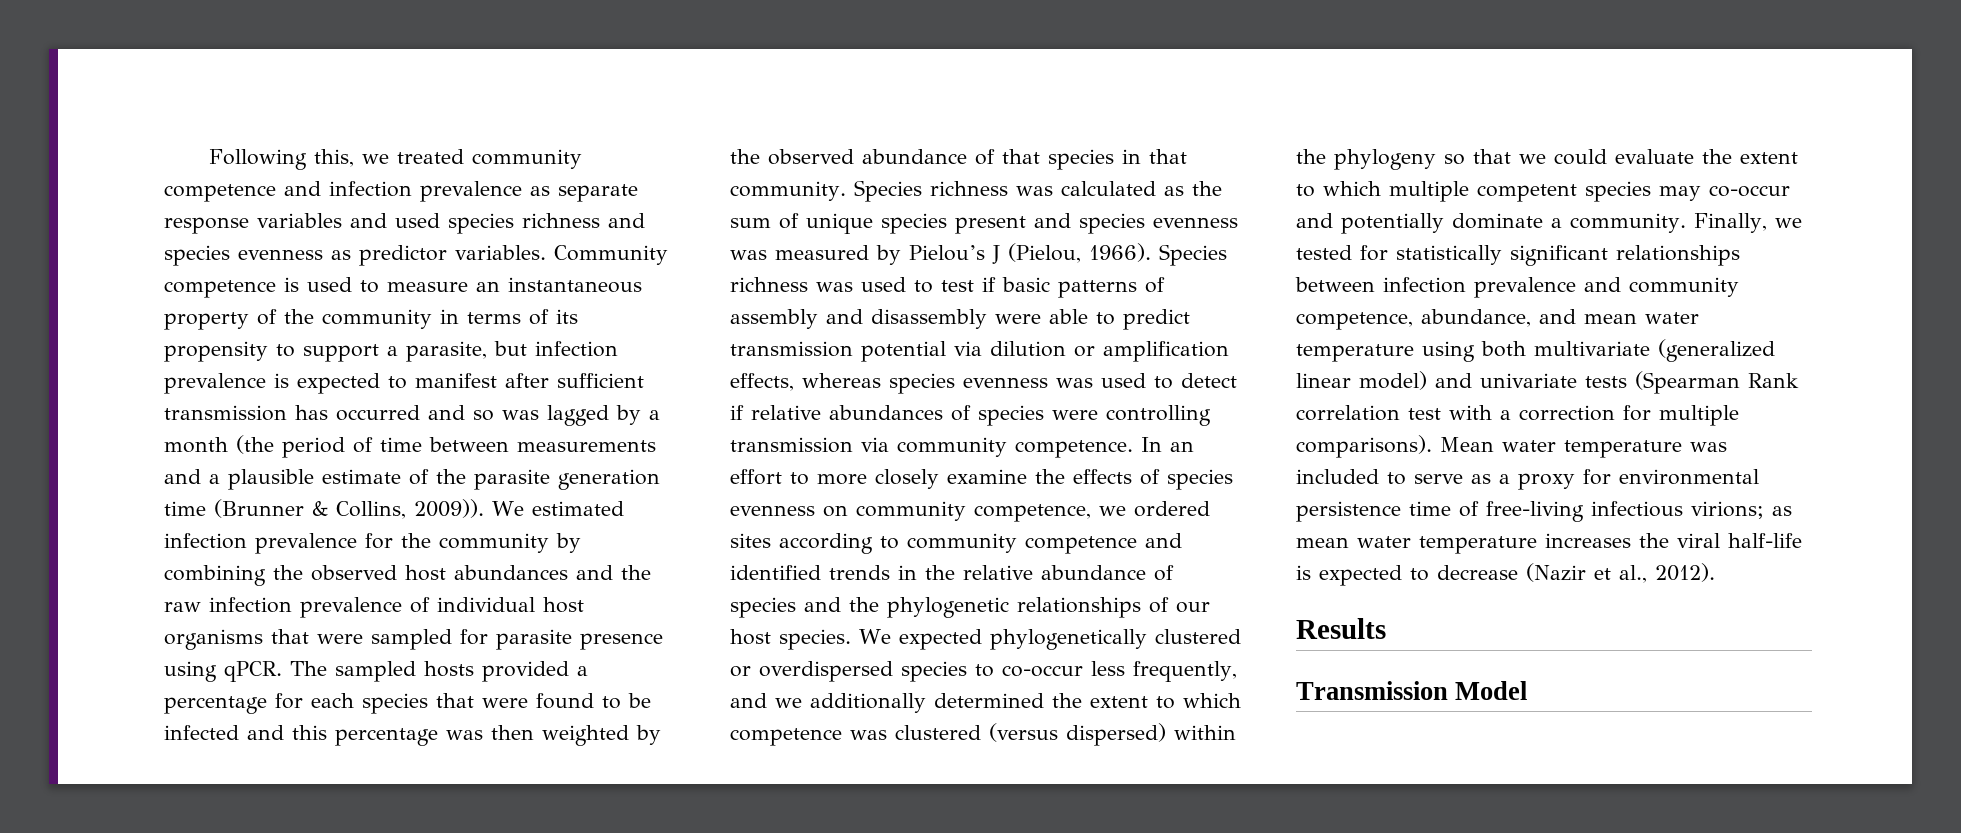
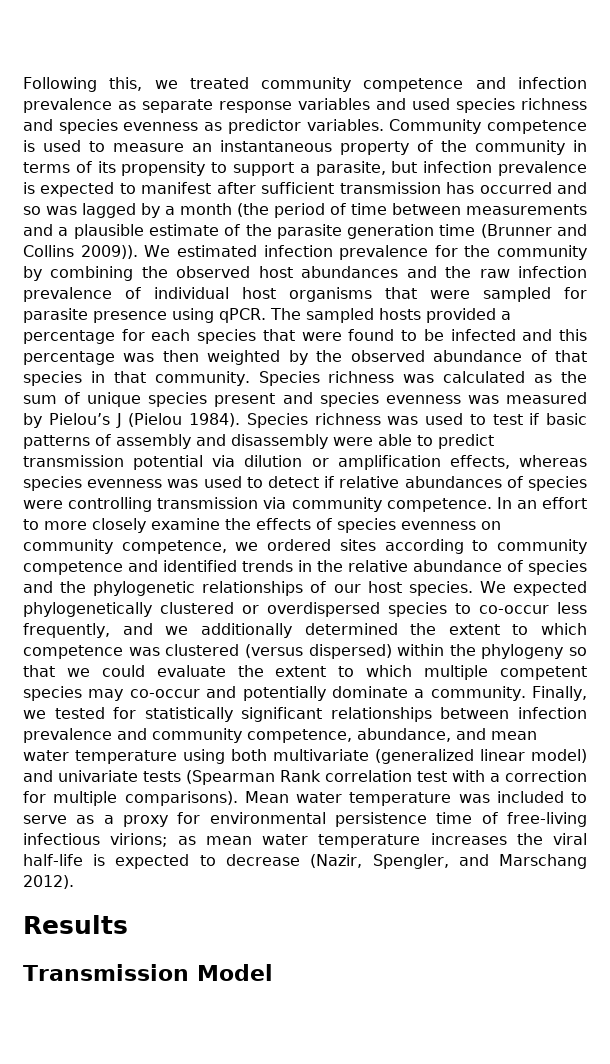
- Community competence is used to measure an instantaneous property of the community in terms of its propensity to support a parasite, but infection prevalence is expected to manifest after sufficient transmission has occurred and so was lagged by a month (the period of time between measurements and a plausible estimate of the parasite generation time (Brunner & Collins, 2009)).
+ Community competence is used to measure an instantaneous property of the community in terms of its propensity to support a parasite, but infection prevalence is expected to manifest after sufficient transmission has occurred and so was lagged by a month (the period of time between measurements and a plausible estimate of the parasite generation time (Brunner and Collins 2009)).
- Species richness was calculated as the sum of unique species present and species evenness was measured by Pielou’s J (Pielou, 1966).
+ Species richness was calculated as the sum of unique species present and species evenness was measured by Pielou’s J (Pielou 1984).
- Mean water temperature was included to serve as a proxy for environmental persistence time of free-living infectious virions; as mean water temperature increases the viral half-life is expected to decrease (Nazir et al., 2012).
+ Mean water temperature was included to serve as a proxy for environmental persistence time of free-living infectious virions; as mean water temperature increases the viral half-life is expected to decrease (Nazir, Spengler, and Marschang 2012).

